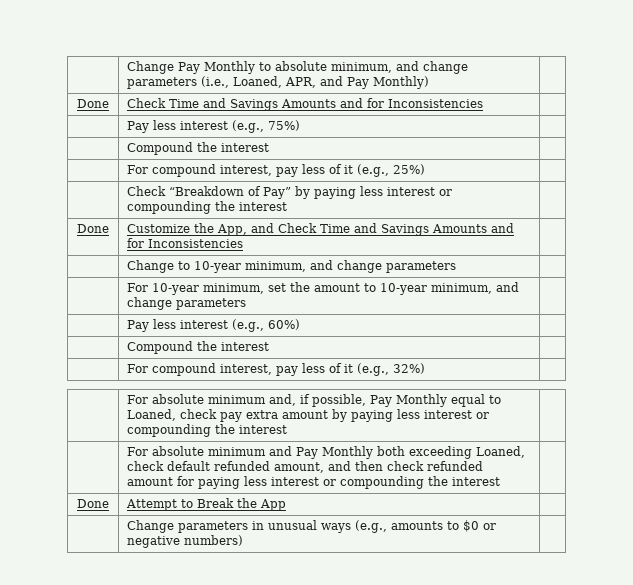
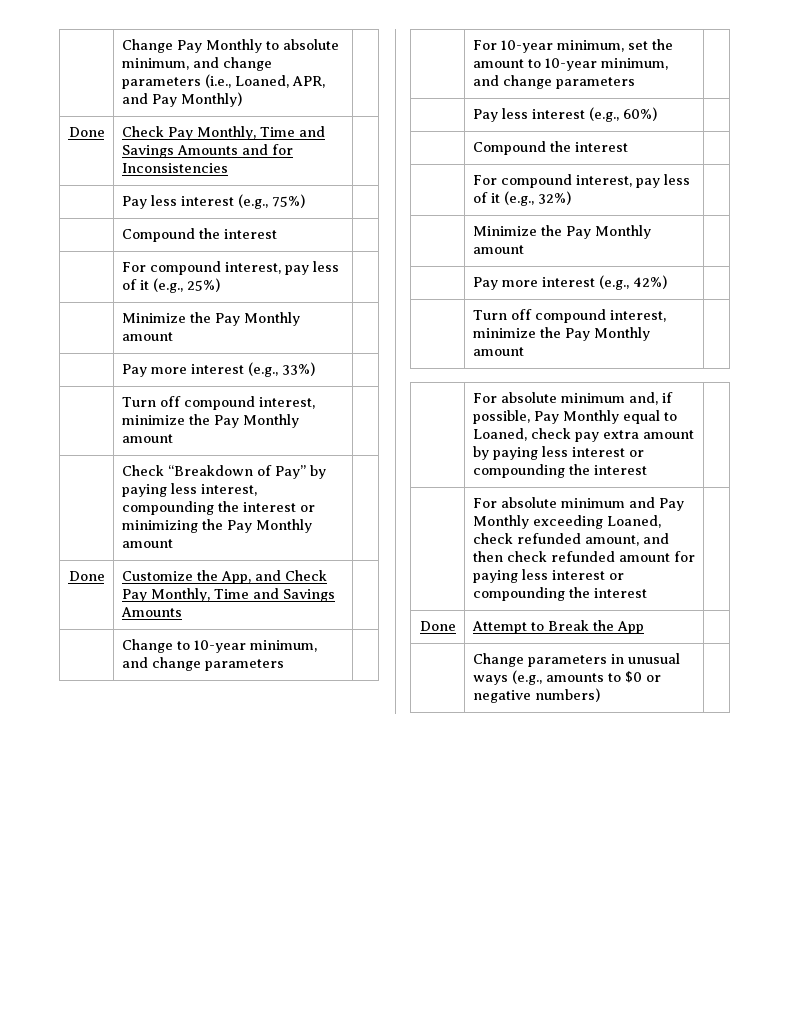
- Done | Check Time and Savings Amounts and for Inconsistencies |
+ Done | Check Pay Monthly, Time and Savings Amounts and for Inconsistencies |
  | For compound interest, pay less of it (e.g., 25%) |
+ | Minimize the Pay Monthly amount |
+ | Pay more interest (e.g., 33%) |
+ | Turn off compound interest, minimize the Pay Monthly amount |
- | Check “Breakdown of Pay” by paying less interest or compounding the interest |
+ | Check “Breakdown of Pay” by paying less interest, compounding the interest or minimizing the Pay Monthly amount |
- Done | Customize the App, and Check Time and Savings Amounts and for Inconsistencies |
+ Done | Customize the App, and Check Pay Monthly, Time and Savings Amounts |
  | For compound interest, pay less of it (e.g., 32%) |
+ | Minimize the Pay Monthly amount |
+ | Pay more interest (e.g., 42%) |
+ | Turn off compound interest, minimize the Pay Monthly amount |
- | For absolute minimum and Pay Monthly both exceeding Loaned, check default refunded amount, and then check refunded amount for paying less interest or compounding the interest |
+ | For absolute minimum and Pay Monthly exceeding Loaned, check refunded amount, and then check refunded amount for paying less interest or compounding the interest |

